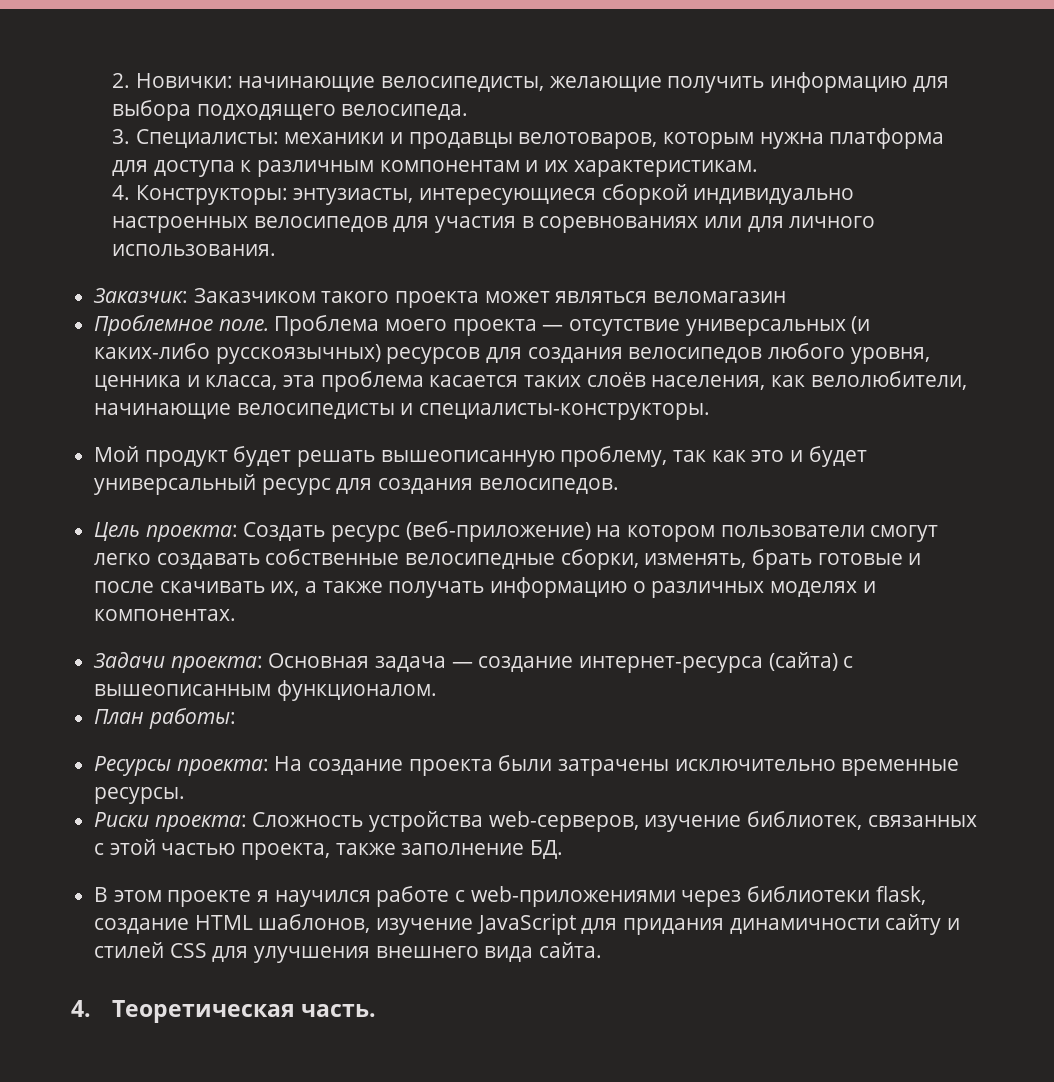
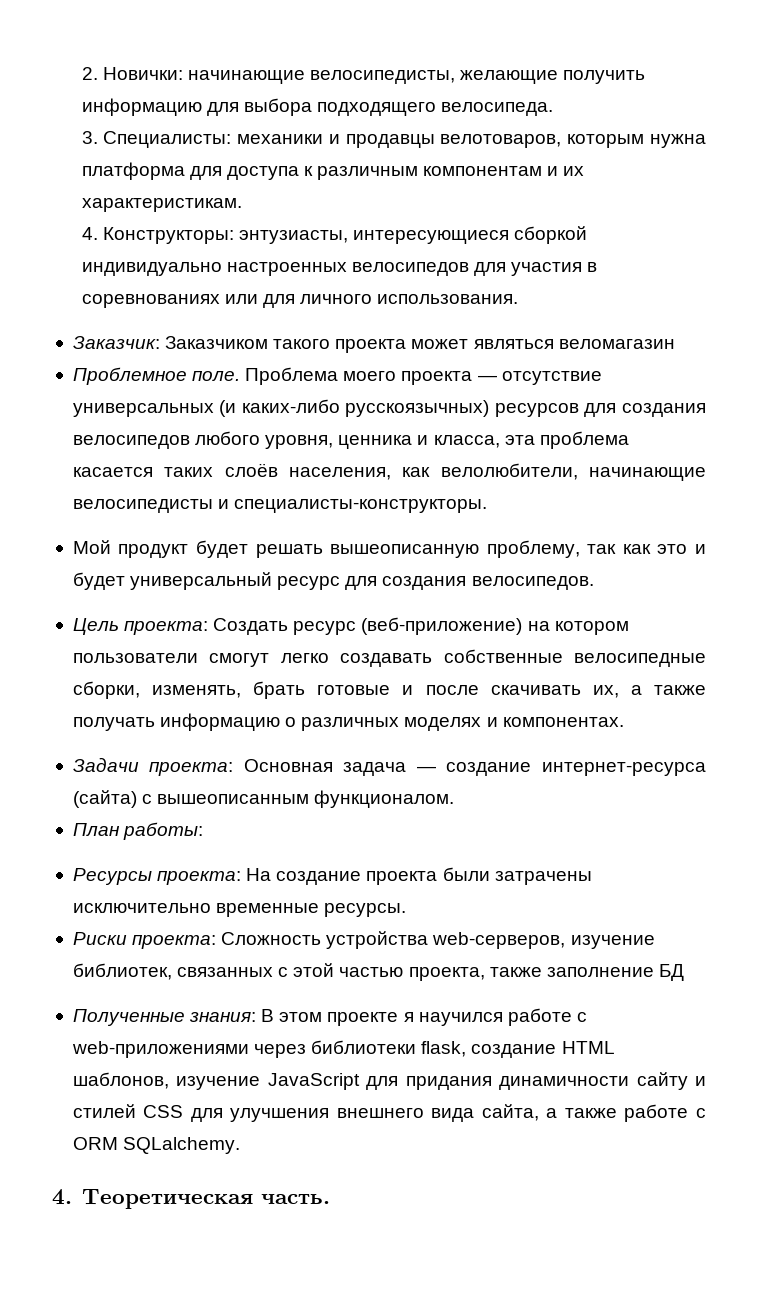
- Риски проекта: Сложность устройства web-серверов, изучение библиотек, связанных с этой частью проекта, также заполнение БД.
- В этом проекте я научился работе с web-приложениями через библиотеки flask, создание HTML шаблонов, изучение JavaScript для придания динамичности сайту и стилей CSS для улучшения внешнего вида сайта.
+ Риски проекта: Сложность устройства web-серверов, изучение библиотек, связанных с этой частью проекта, также заполнение БД
+ Полученные знания: В этом проекте я научился работе с web-приложениями через библиотеки flask, создание HTML шаблонов, изучение JavaScript для придания динамичности сайту и стилей CSS для улучшения внешнего вида сайта, а также работе с ORM SQLalchemy.

